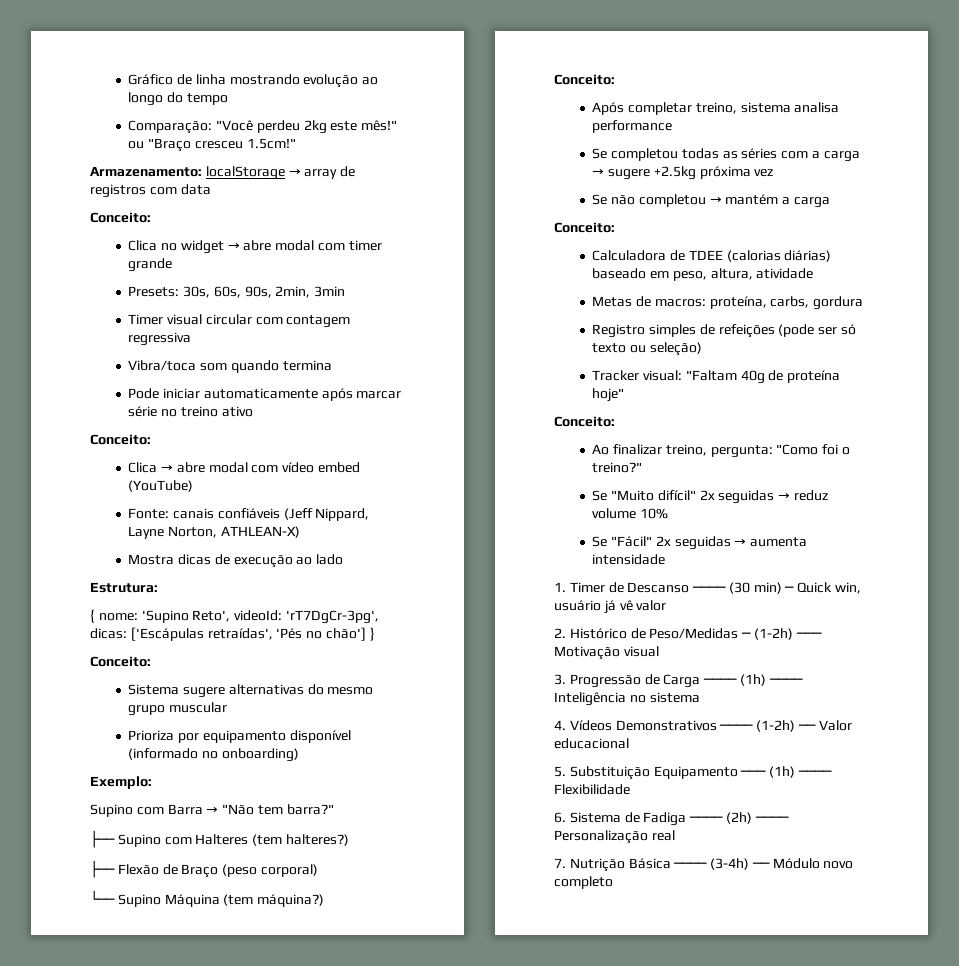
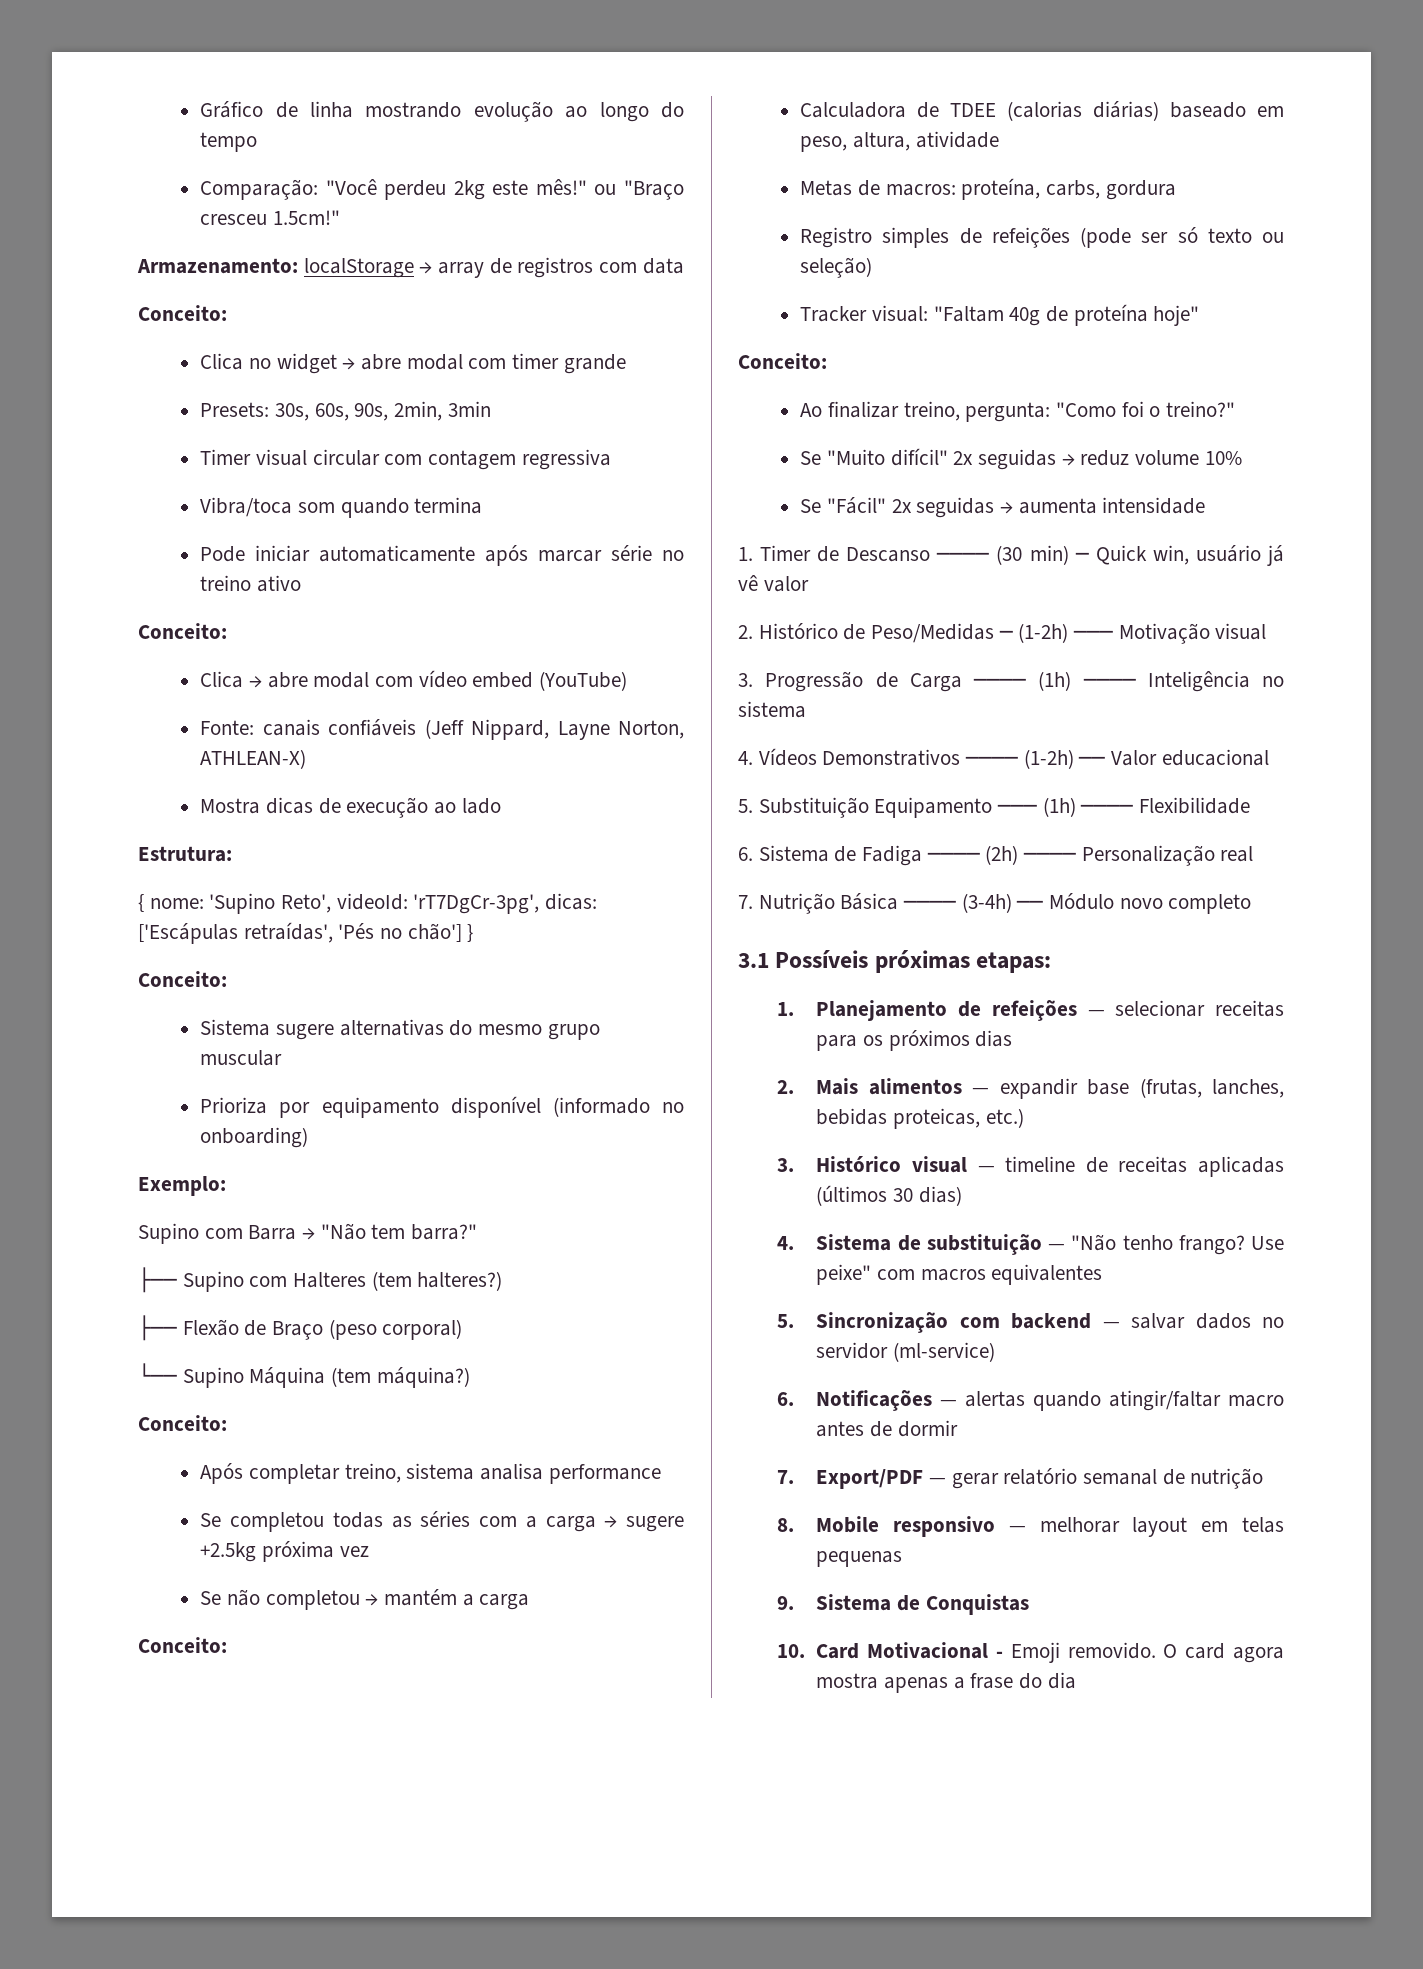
+ 3.1 Possíveis próximas etapas:
+ 1. Planejamento de refeições — selecionar receitas para os próximos dias
+ 2. Mais alimentos — expandir base (frutas, lanches, bebidas proteicas, etc.)
+ 3. Histórico visual — timeline de receitas aplicadas (últimos 30 dias)
+ 4. Sistema de substituição — "Não tenho frango? Use peixe" com macros equivalentes
+ 5. Sincronização com backend — salvar dados no servidor (ml-service)
+ 6. Notificações — alertas quando atingir/faltar macro antes de dormir
+ 7. Export/PDF — gerar relatório semanal de nutrição
+ 8. Mobile responsivo — melhorar layout em telas pequenas
+ 9. Sistema de Conquistas
+ 10. Card Motivacional - Emoji removido. O card agora mostra apenas a frase do dia

